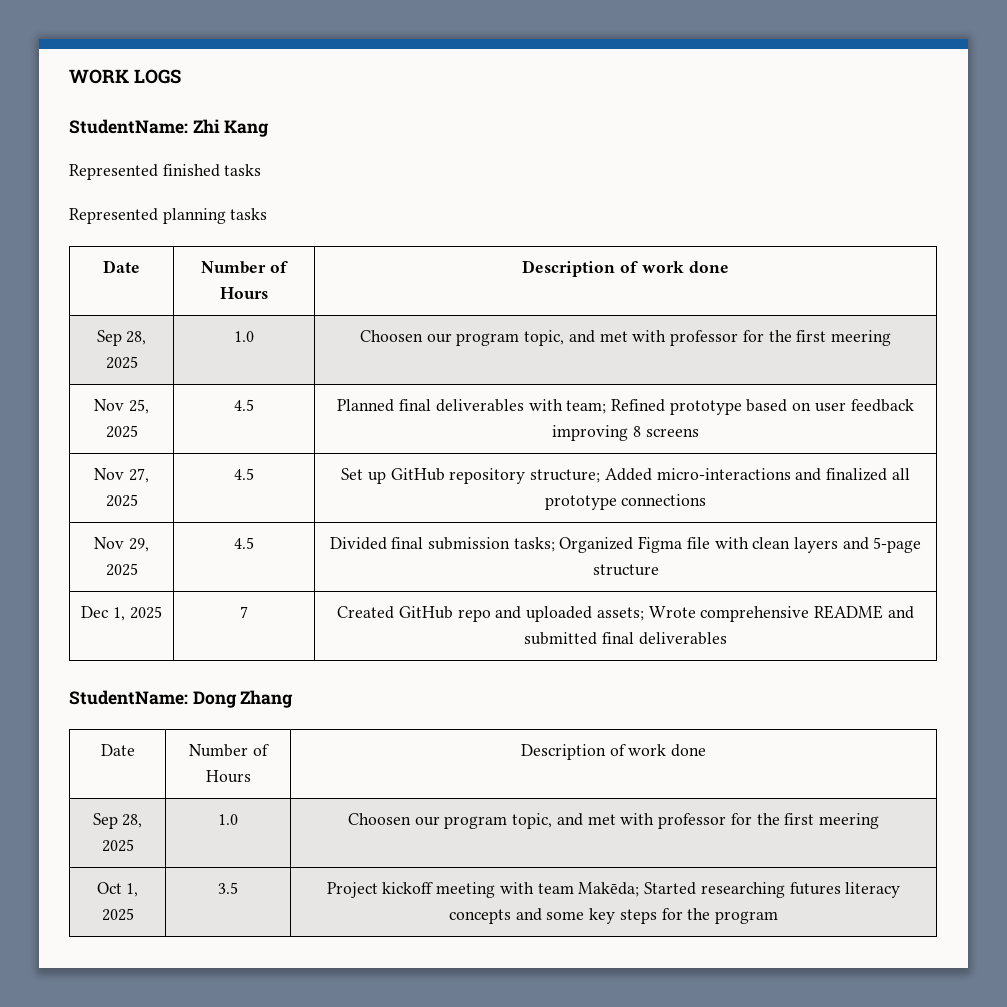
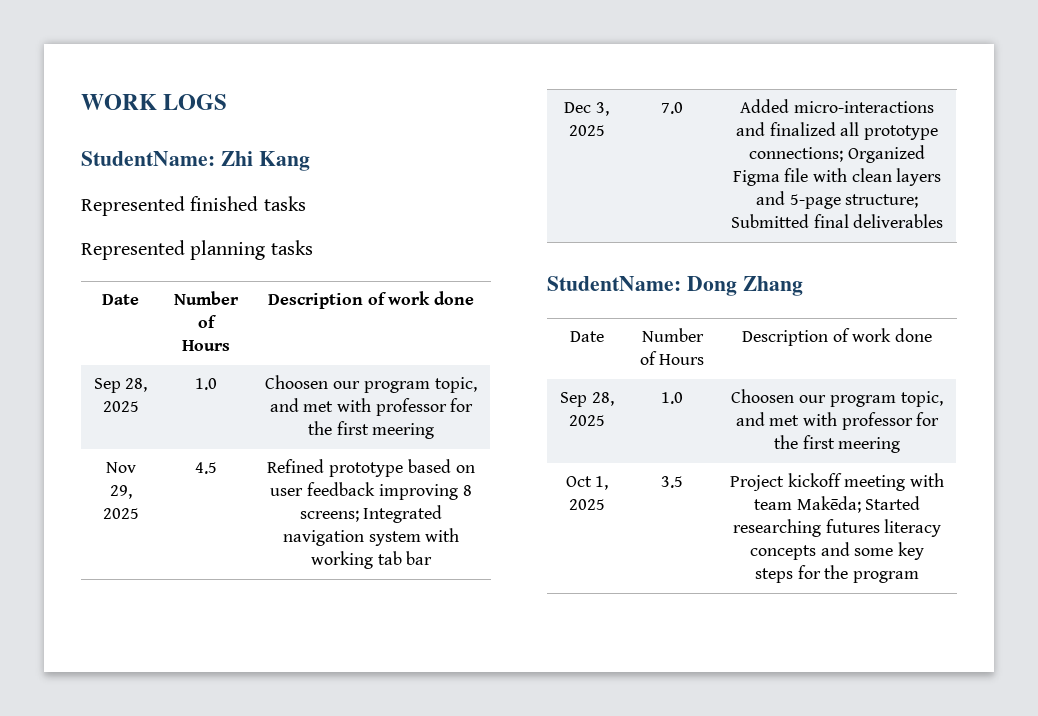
- Nov 25, 2025 | 4.5 | Planned final deliverables with team; Refined prototype based on user feedback improving 8 screens
- Nov 27, 2025 | 4.5 | Set up GitHub repository structure; Added micro-interactions and finalized all prototype connections
- Nov 29, 2025 | 4.5 | Divided final submission tasks; Organized Figma file with clean layers and 5-page structure
- Dec 1, 2025 | 7 | Created GitHub repo and uploaded assets; Wrote comprehensive README and submitted final deliverables
+ Nov 29, 2025 | 4.5 | Refined prototype based on user feedback improving 8 screens; Integrated navigation system with working tab bar
+ Dec 3, 2025 | 7.0 | Added micro-interactions and finalized all prototype connections; Organized Figma file with clean layers and 5-page structure; Submitted final deliverables

